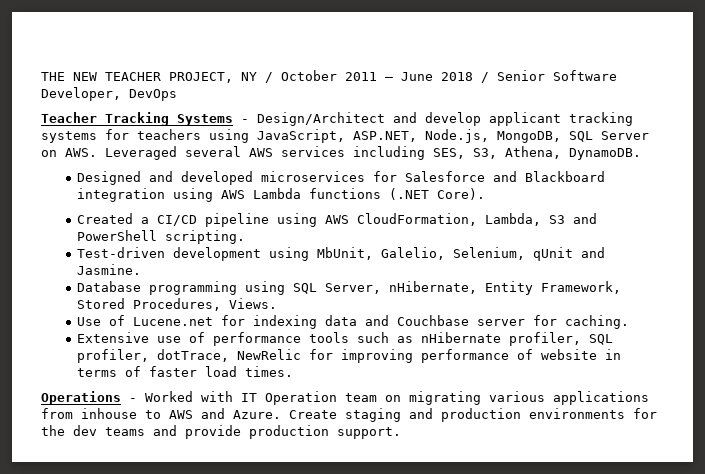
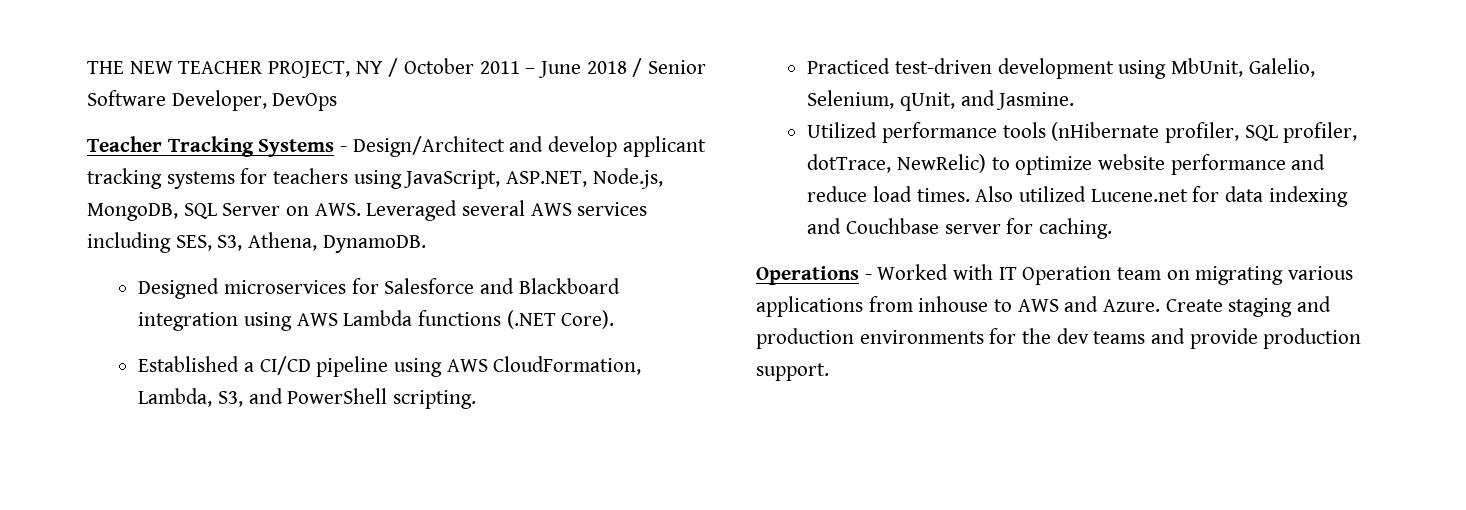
- Designed and developed microservices for Salesforce and Blackboard integration using AWS Lambda functions (.NET Core).
+ Designed microservices for Salesforce and Blackboard integration using AWS Lambda functions (.NET Core).
- Created a CI/CD pipeline using AWS CloudFormation, Lambda, S3 and PowerShell scripting.
+ Established a CI/CD pipeline using AWS CloudFormation, Lambda, S3, and PowerShell scripting.
- Test-driven development using MbUnit, Galelio, Selenium, qUnit and Jasmine.
+ Practiced test-driven development using MbUnit, Galelio, Selenium, qUnit, and Jasmine.
- Database programming using SQL Server, nHibernate, Entity Framework, Stored Procedures, Views.
- Use of Lucene.net for indexing data and Couchbase server for caching.
+ Utilized performance tools (nHibernate profiler, SQL profiler, dotTrace, NewRelic) to optimize website performance and reduce load times. Also utilized Lucene.net for data indexing and Couchbase server for caching.
- Extensive use of performance tools such as nHibernate profiler, SQL profiler, dotTrace, NewRelic for improving performance of website in terms of faster load times.

